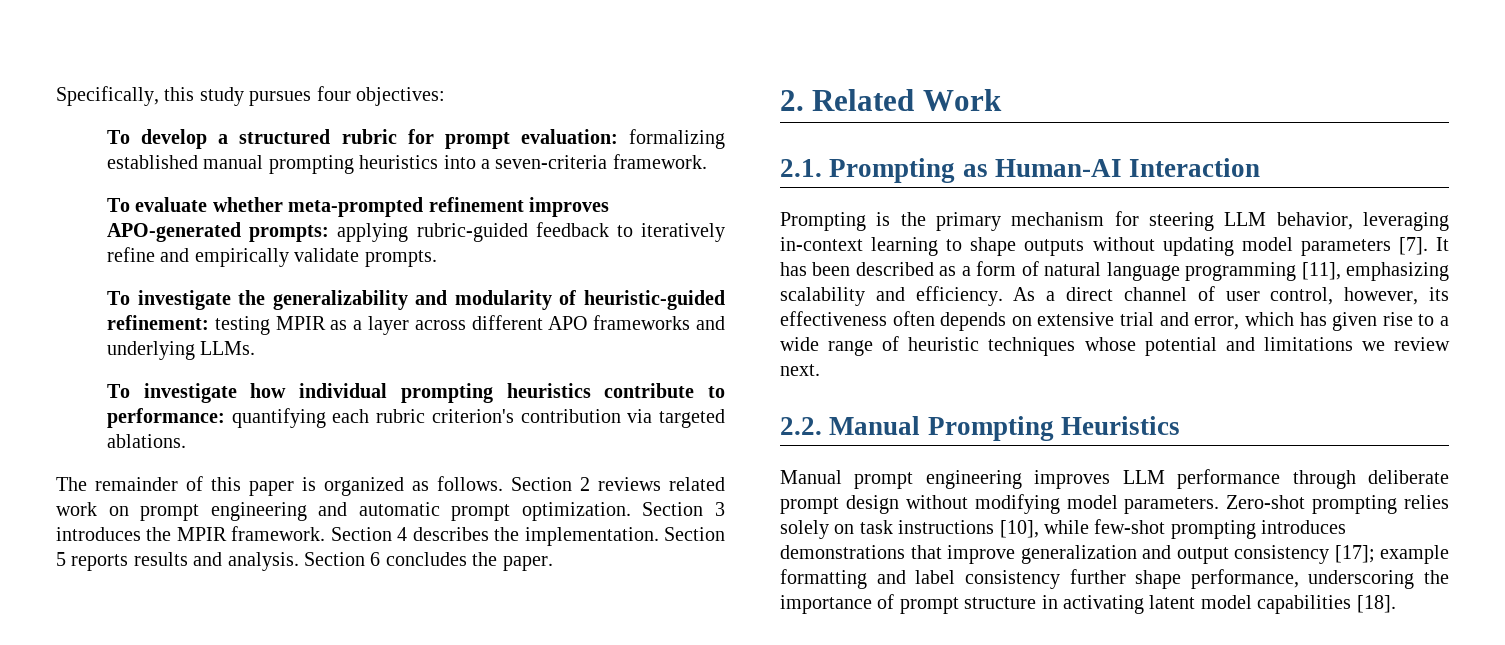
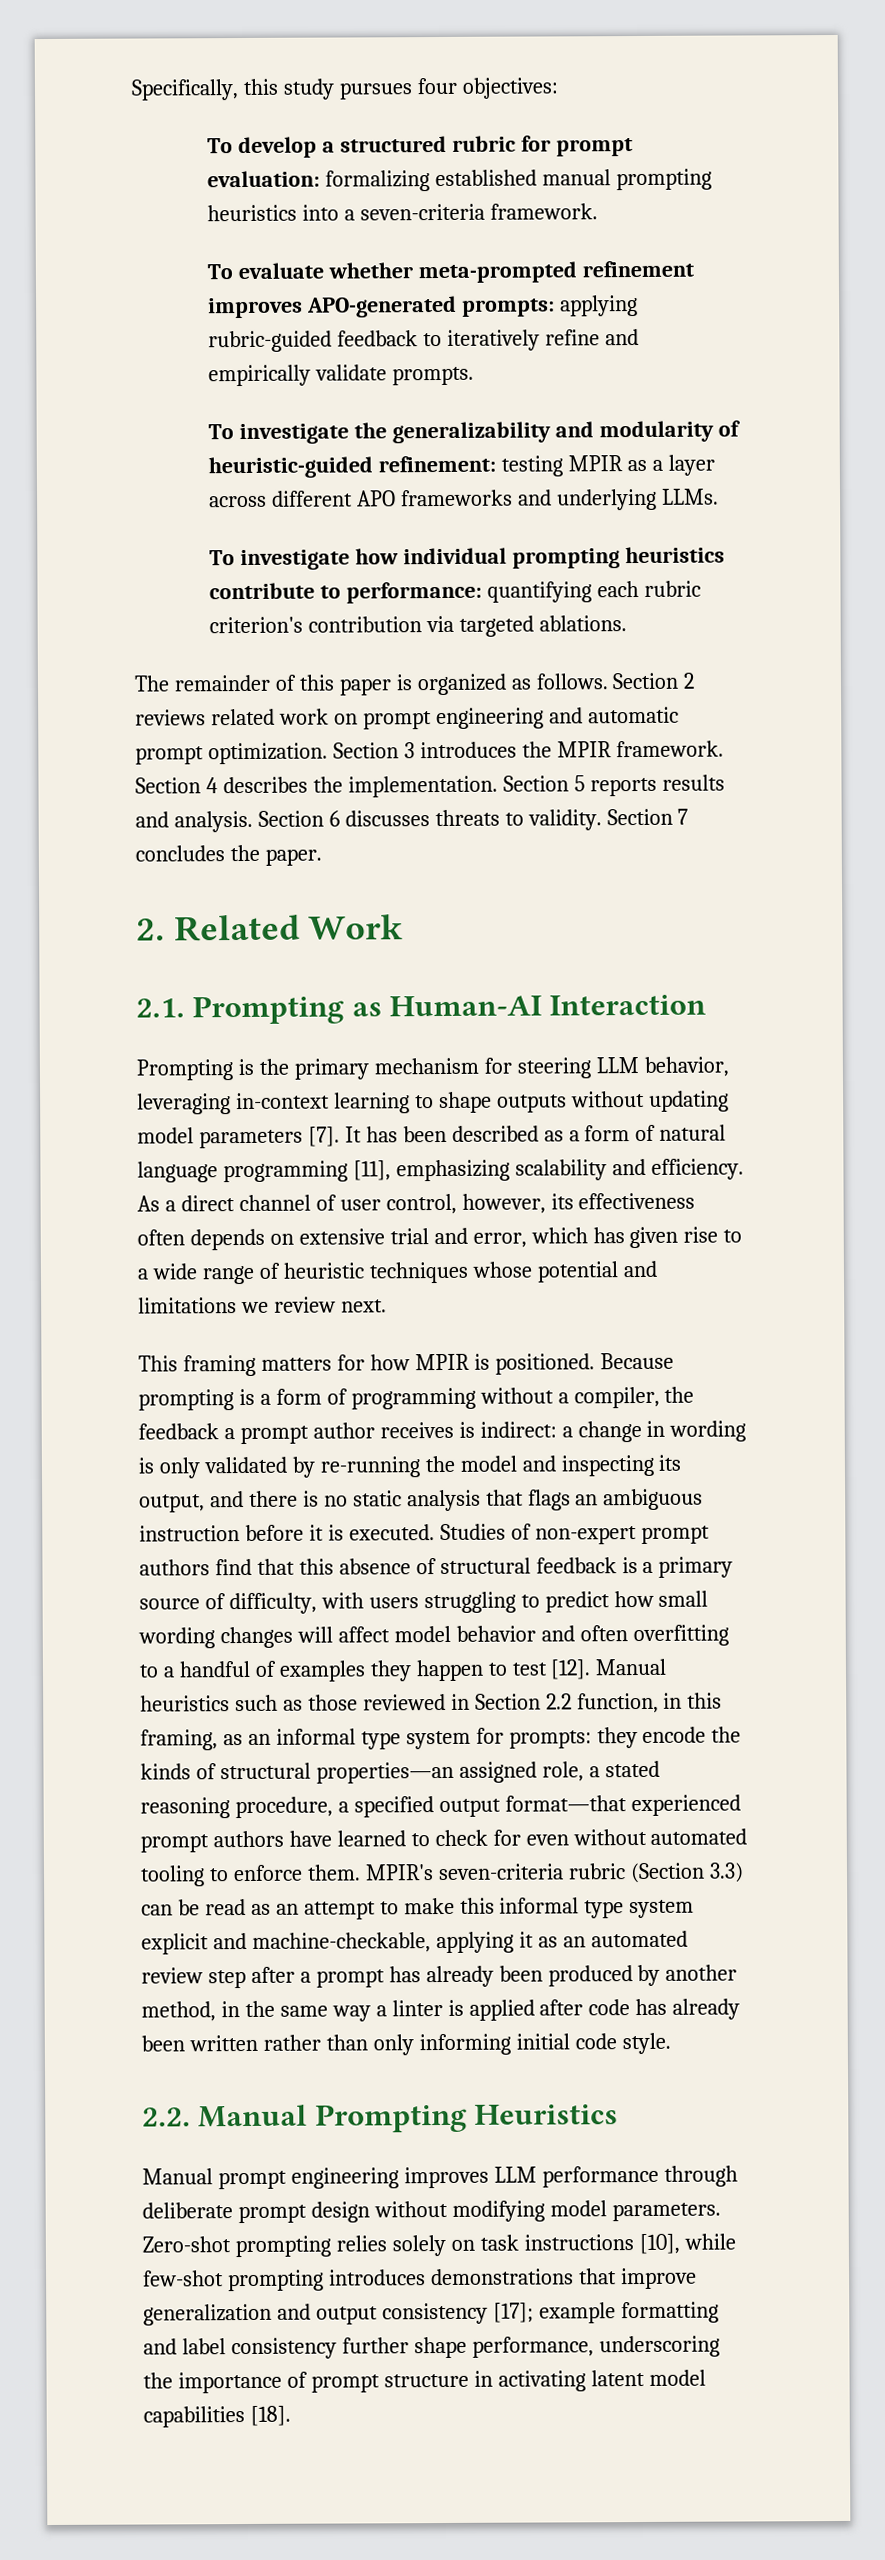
- Section 6 concludes the paper.
+ Section 6 discusses threats to validity. Section 7 concludes the paper.
+ This framing matters for how MPIR is positioned. Because prompting is a form of programming without a compiler, the feedback a prompt author receives is indirect: a change in wording is only validated by re-running the model and inspecting its output, and there is no static analysis that flags an ambiguous instruction before it is executed. Studies of non-expert prompt authors find that this absence of structural feedback is a primary source of difficulty, with users struggling to predict how small wording changes will affect model behavior and often overfitting to a handful of examples they happen to test [12]. Manual heuristics such as those reviewed in Section 2.2 function, in this framing, as an informal type system for prompts: they encode the kinds of structural properties—an assigned role, a stated reasoning procedure, a specified output format—that experienced prompt authors have learned to check for even without automated tooling to enforce them. MPIR's seven-criteria rubric (Section 3.3) can be read as an attempt to make this informal type system explicit and machine-checkable, applying it as an automated review step after a prompt has already been produced by another method, in the same way a linter is applied after code has already been written rather than only informing initial code style.

